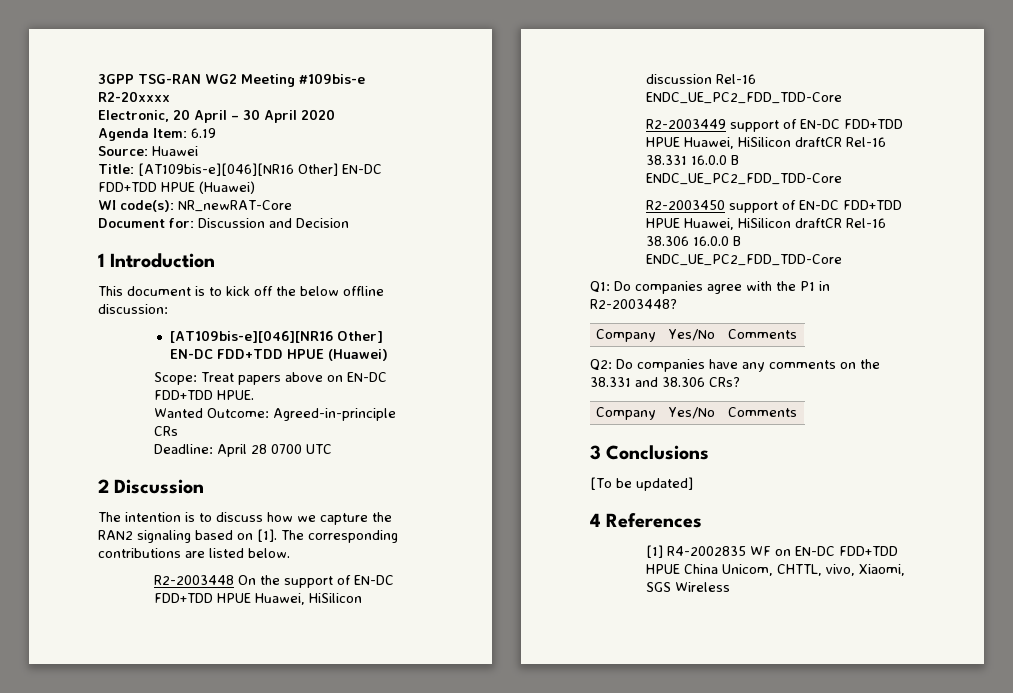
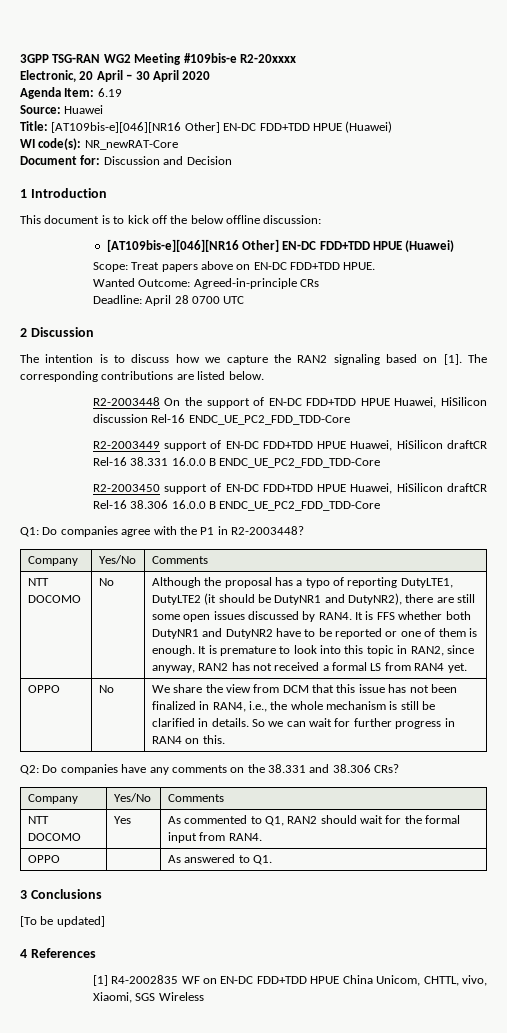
+ NTT DOCOMO | No | Although the proposal has a typo of reporting DutyLTE1, DutyLTE2 (it should be DutyNR1 and DutyNR2), there are still some open issues discussed by RAN4. It is FFS whether both DutyNR1 and DutyNR2 have to be reported or one of them is enough. It is premature to look into this topic in RAN2, since anyway, RAN2 has not received a formal LS from RAN4 yet.
+ OPPO | No | We share the view from DCM that this issue has not been finalized in RAN4, i.e., the whole mechanism is still be clarified in details. So we can wait for further progress in RAN4 on this.
+ NTT DOCOMO | Yes | As commented to Q1, RAN2 should wait for the formal input from RAN4.
+ OPPO | | As answered to Q1.

